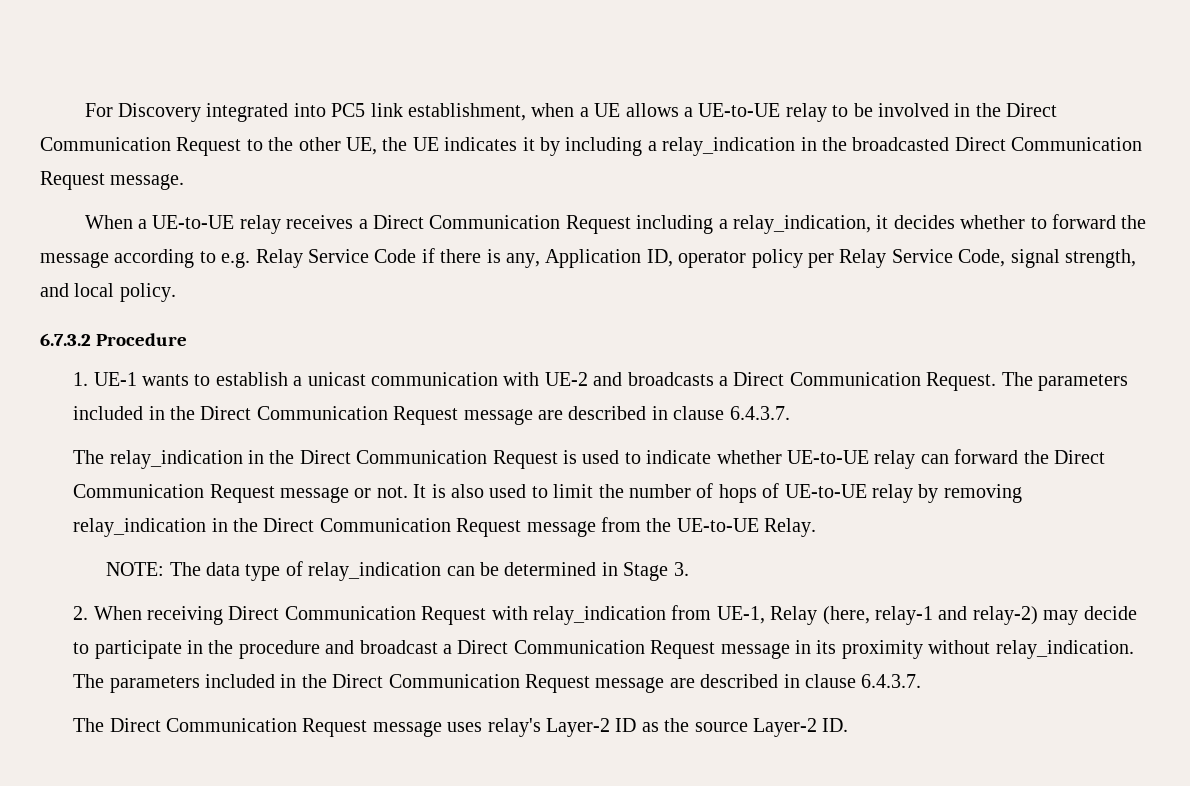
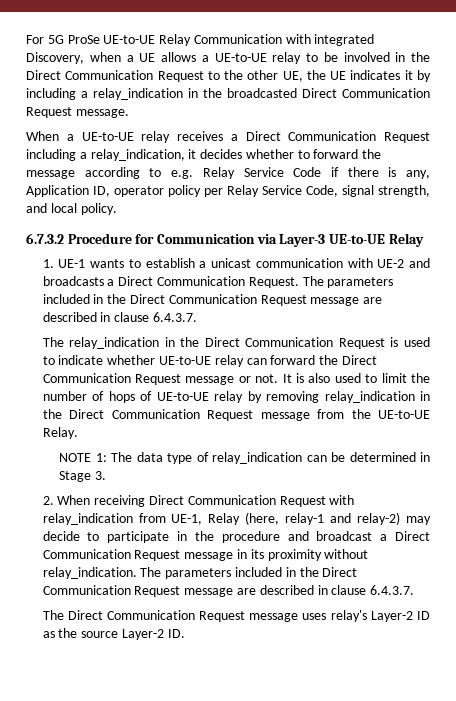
- For Discovery integrated into PC5 link establishment, when a UE allows a UE-to-UE relay to be involved in the Direct Communication Request to the other UE, the UE indicates it by including a relay_indication in the broadcasted Direct Communication Request message.
+ For 5G ProSe UE-to-UE Relay Communication with integrated Discovery, when a UE allows a UE-to-UE relay to be involved in the Direct Communication Request to the other UE, the UE indicates it by including a relay_indication in the broadcasted Direct Communication Request message.
- 6.7.3.2 Procedure
+ 6.7.3.2 Procedure for Communication via Layer-3 UE-to-UE Relay
- NOTE: The data type of relay_indication can be determined in Stage 3.
+ NOTE 1: The data type of relay_indication can be determined in Stage 3.

